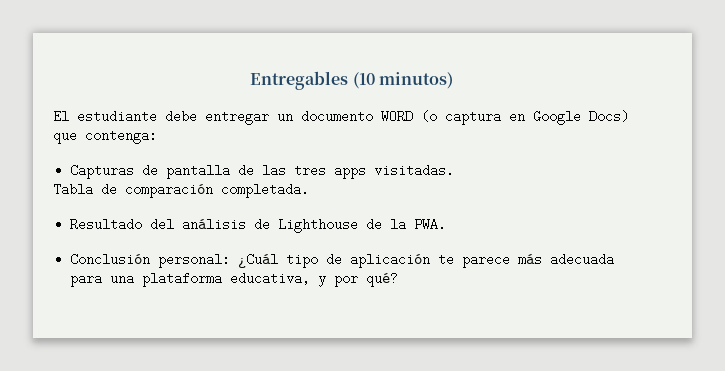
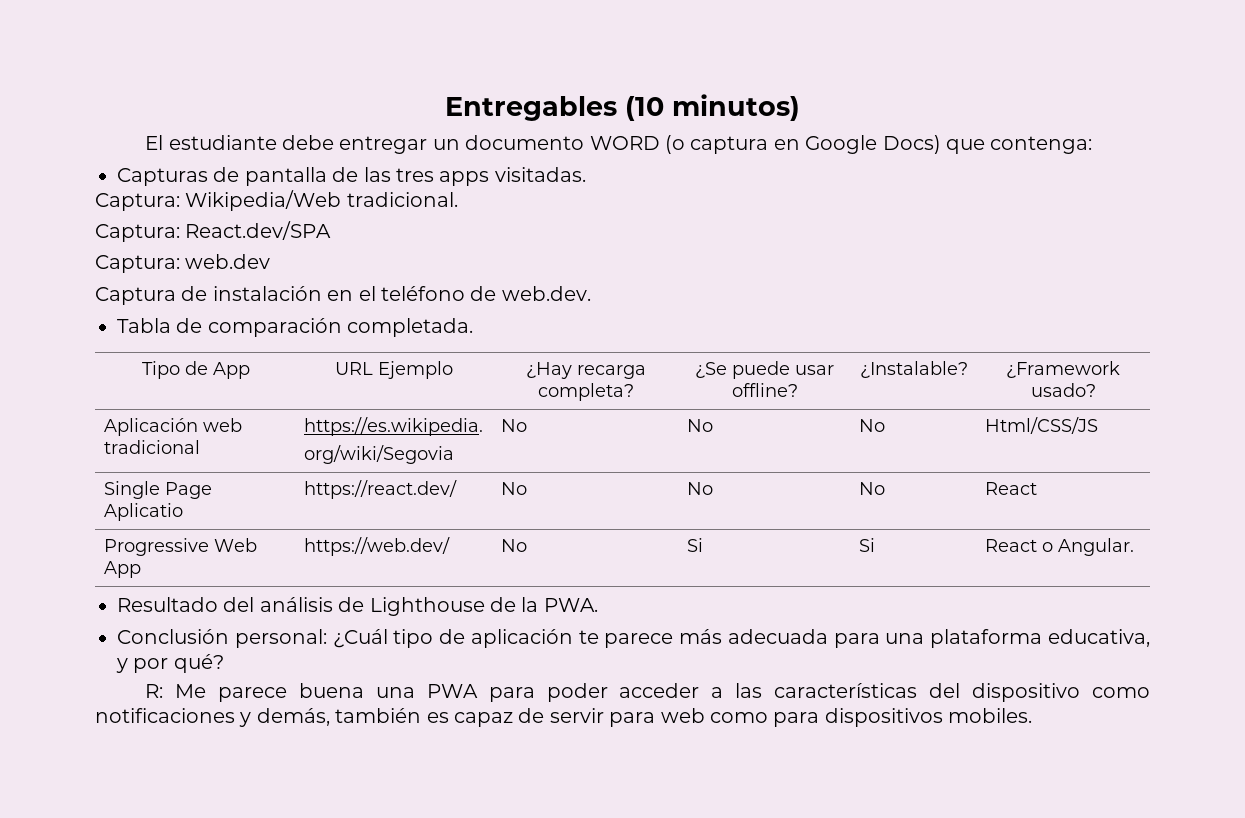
+ Captura: Wikipedia/Web tradicional.
+ Captura: React.dev/SPA
+ Captura: web.dev
+ Captura de instalación en el teléfono de web.dev.
  Tabla de comparación completada.
+ Tipo de App | URL Ejemplo | ¿Hay recarga completa? | ¿Se puede usar offline? | ¿Instalable? | ¿Framework usado?
+ Aplicación web tradicional | https://es.wikipedia.
+ org/wiki/Segovia | No | No | No | Html/CSS/JS
+ Single Page Aplicatio | https://react.dev/ | No | No | No | React
+ Progressive Web App | https://web.dev/ | No | Si | Si | React o Angular.
+ R: Me parece buena una PWA para poder acceder a las características del dispositivo como notificaciones y demás, también es capaz de servir para web como para dispositivos mobiles.

